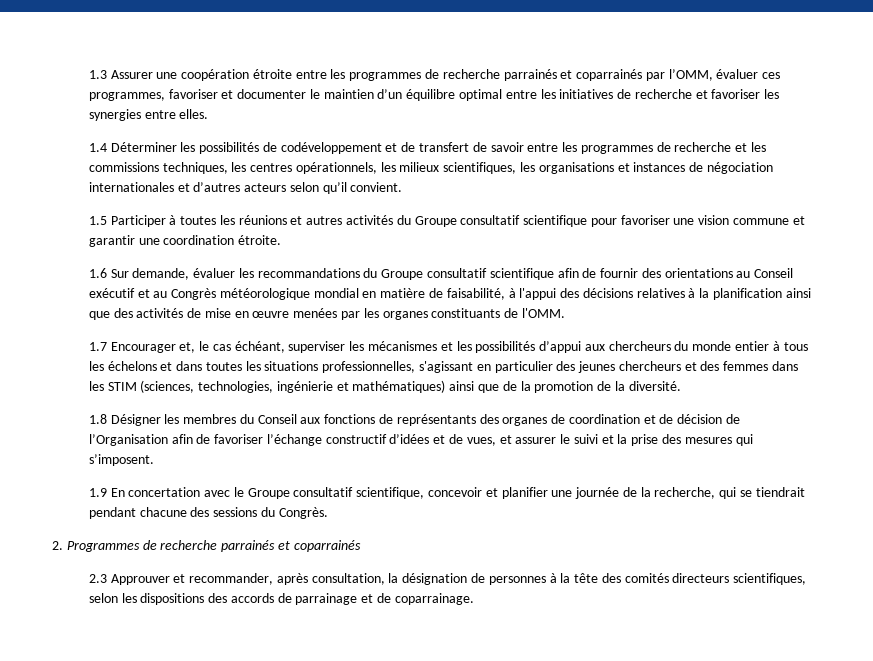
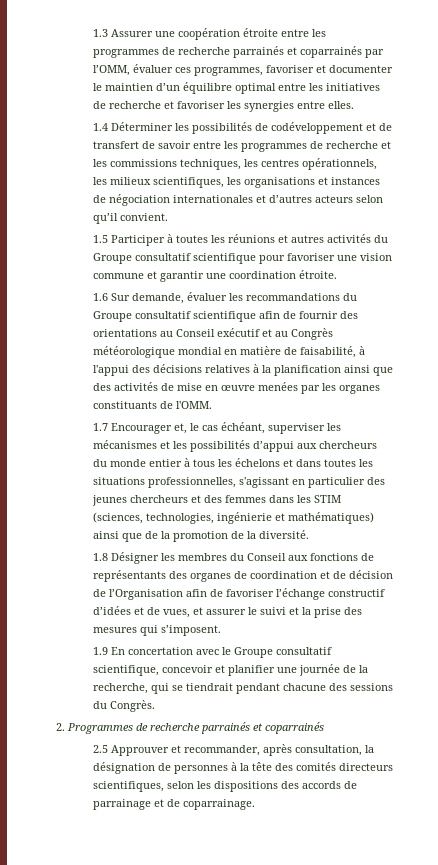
- 2.3 Approuver et recommander, après consultation, la désignation de personnes à la tête des comités directeurs scientifiques, selon les dispositions des accords de parrainage et de coparrainage.
+ 2.5 Approuver et recommander, après consultation, la désignation de personnes à la tête des comités directeurs scientifiques, selon les dispositions des accords de parrainage et de coparrainage.

